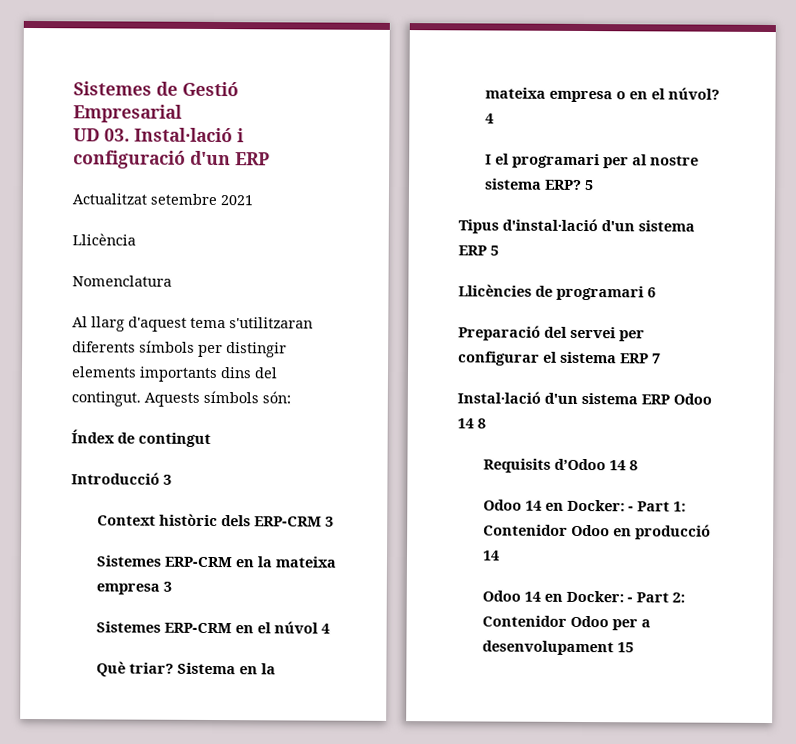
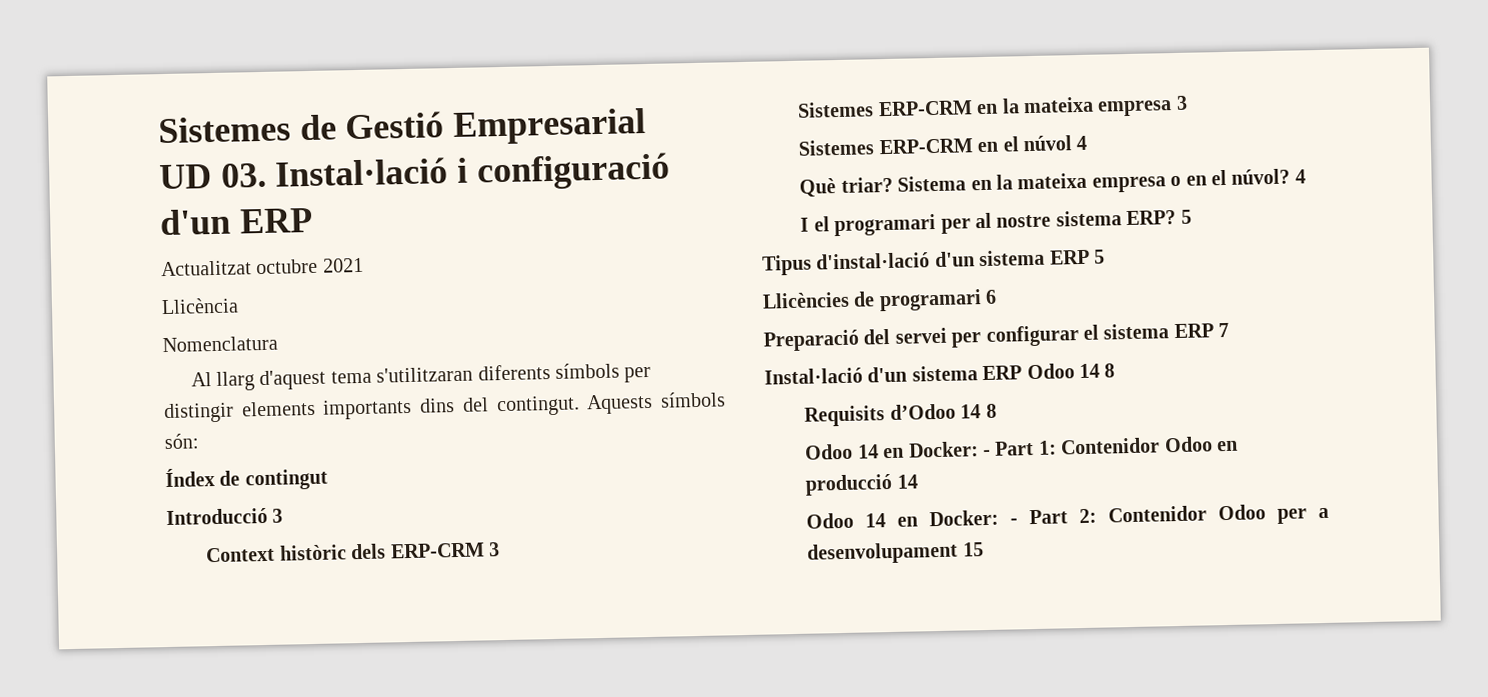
- Actualitzat setembre 2021
+ Actualitzat octubre 2021

